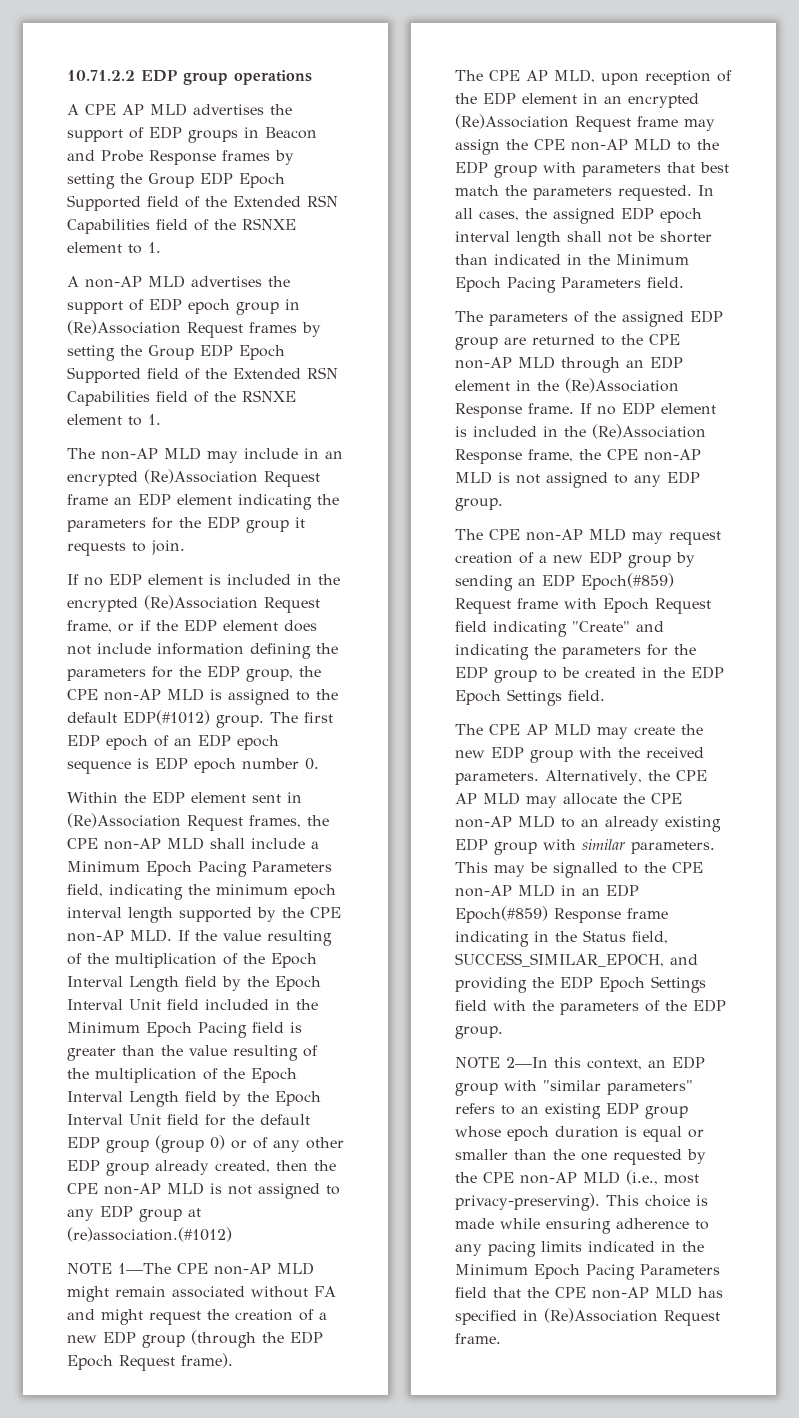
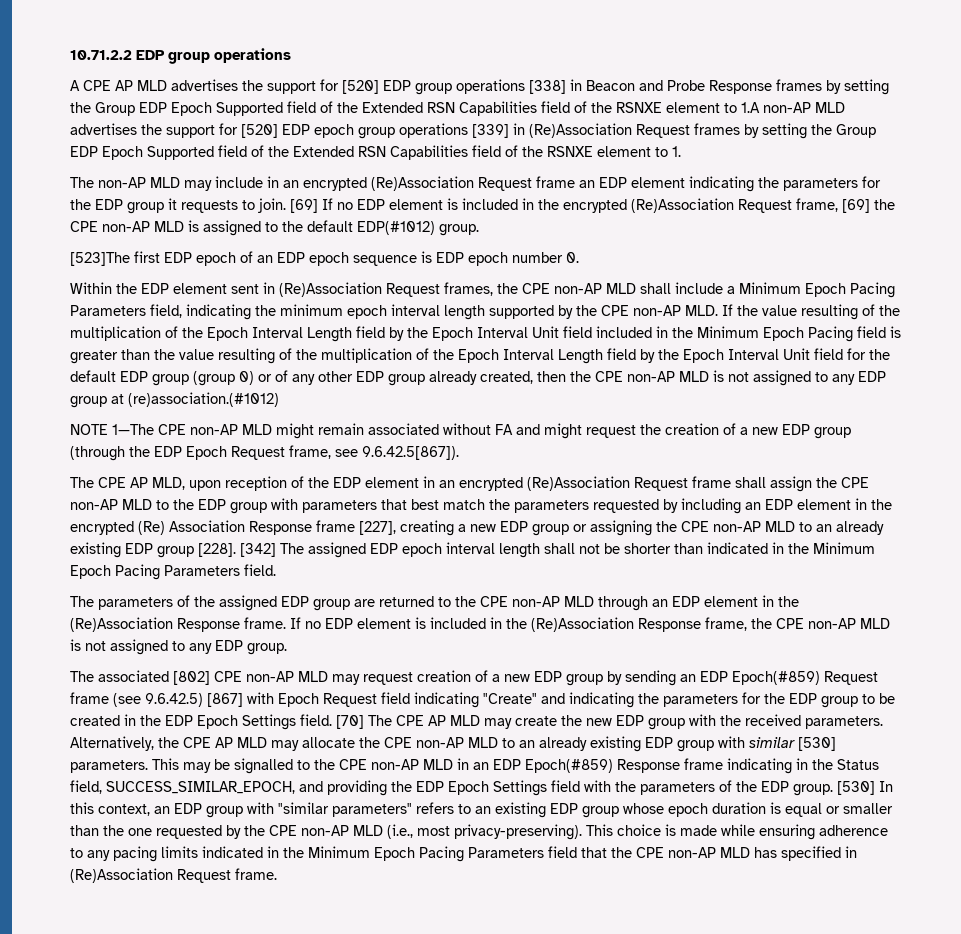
- A CPE AP MLD advertises the support of EDP groups in Beacon and Probe Response frames by setting the Group EDP Epoch Supported field of the Extended RSN Capabilities field of the RSNXE element to 1.
- A non-AP MLD advertises the support of EDP epoch group in (Re)Association Request frames by setting the Group EDP Epoch Supported field of the Extended RSN Capabilities field of the RSNXE element to 1.
+ A CPE AP MLD advertises the support for [520] EDP group operations [338] in Beacon and Probe Response frames by setting the Group EDP Epoch Supported field of the Extended RSN Capabilities field of the RSNXE element to 1.A non-AP MLD advertises the support for [520] EDP epoch group operations [339] in (Re)Association Request frames by setting the Group EDP Epoch Supported field of the Extended RSN Capabilities field of the RSNXE element to 1.
- The non-AP MLD may include in an encrypted (Re)Association Request frame an EDP element indicating the parameters for the EDP group it requests to join.
- If no EDP element is included in the encrypted (Re)Association Request frame, or if the EDP element does not include information defining the parameters for the EDP group, the CPE non-AP MLD is assigned to the default EDP(#1012) group. The first EDP epoch of an EDP epoch sequence is EDP epoch number 0.
+ The non-AP MLD may include in an encrypted (Re)Association Request frame an EDP element indicating the parameters for the EDP group it requests to join. [69] If no EDP element is included in the encrypted (Re)Association Request frame, [69] the CPE non-AP MLD is assigned to the default EDP(#1012) group.
+ [523]The first EDP epoch of an EDP epoch sequence is EDP epoch number 0.
- NOTE 1—The CPE non-AP MLD might remain associated without FA and might request the creation of a new EDP group (through the EDP Epoch Request frame).
+ NOTE 1—The CPE non-AP MLD might remain associated without FA and might request the creation of a new EDP group (through the EDP Epoch Request frame, see 9.6.42.5[867]).
- The CPE AP MLD, upon reception of the EDP element in an encrypted (Re)Association Request frame may assign the CPE non-AP MLD to the EDP group with parameters that best match the parameters requested. In all cases, the assigned EDP epoch interval length shall not be shorter than indicated in the Minimum Epoch Pacing Parameters field.
+ The CPE AP MLD, upon reception of the EDP element in an encrypted (Re)Association Request frame shall assign the CPE non-AP MLD to the EDP group with parameters that best match the parameters requested by including an EDP element in the encrypted (Re) Association Response frame [227], creating a new EDP group or assigning the CPE non-AP MLD to an already existing EDP group [228]. [342] The assigned EDP epoch interval length shall not be shorter than indicated in the Minimum Epoch Pacing Parameters field.
- The CPE non-AP MLD may request creation of a new EDP group by sending an EDP Epoch(#859) Request frame with Epoch Request field indicating "Create" and indicating the parameters for the EDP group to be created in the EDP Epoch Settings field.
- The CPE AP MLD may create the new EDP group with the received parameters.
+ The associated [802] CPE non-AP MLD may request creation of a new EDP group by sending an EDP Epoch(#859) Request frame (see 9.6.42.5) [867] with Epoch Request field indicating "Create" and indicating the parameters for the EDP group to be created in the EDP Epoch Settings field. [70] The CPE AP MLD may create the new EDP group with the received parameters.
- Alternatively, the CPE AP MLD may allocate the CPE non-AP MLD to an already existing EDP group with similar parameters.
+ Alternatively, the CPE AP MLD may allocate the CPE non-AP MLD to an already existing EDP group with similar [530] parameters.
- This may be signalled to the CPE non-AP MLD in an EDP Epoch(#859) Response frame indicating in the Status field, SUCCESS_SIMILAR_EPOCH, and providing the EDP Epoch Settings field with the parameters of the EDP group.
- NOTE 2—In this context, an EDP group with "similar parameters" refers to an existing EDP group whose epoch duration is equal or smaller than the one requested by the CPE non-AP MLD (i.e., most privacy-preserving).
+ This may be signalled to the CPE non-AP MLD in an EDP Epoch(#859) Response frame indicating in the Status field, SUCCESS_SIMILAR_EPOCH, and providing the EDP Epoch Settings field with the parameters of the EDP group. [530] In this context, an EDP group with "similar parameters" refers to an existing EDP group whose epoch duration is equal or smaller than the one requested by the CPE non-AP MLD (i.e., most privacy-preserving).

